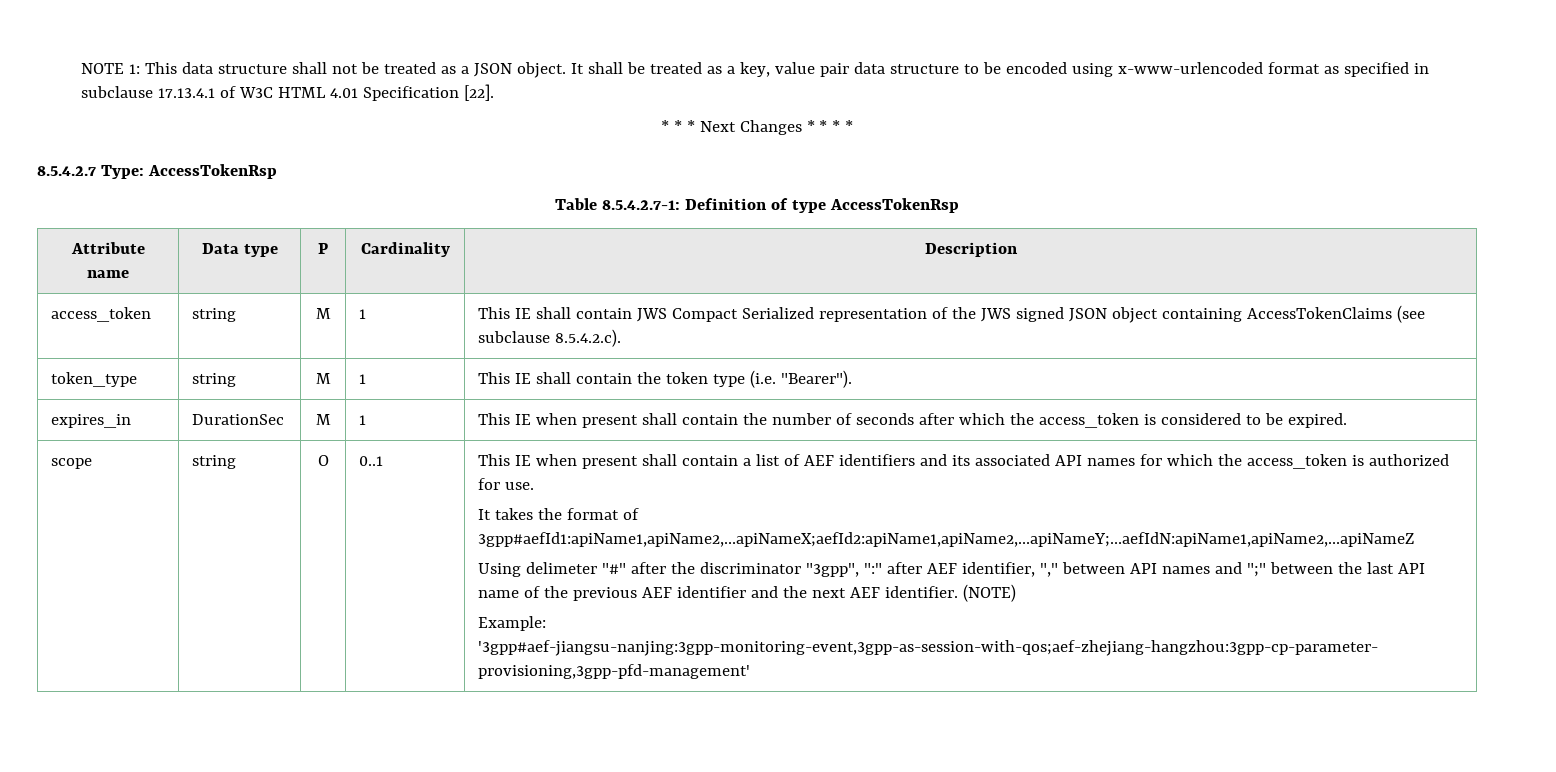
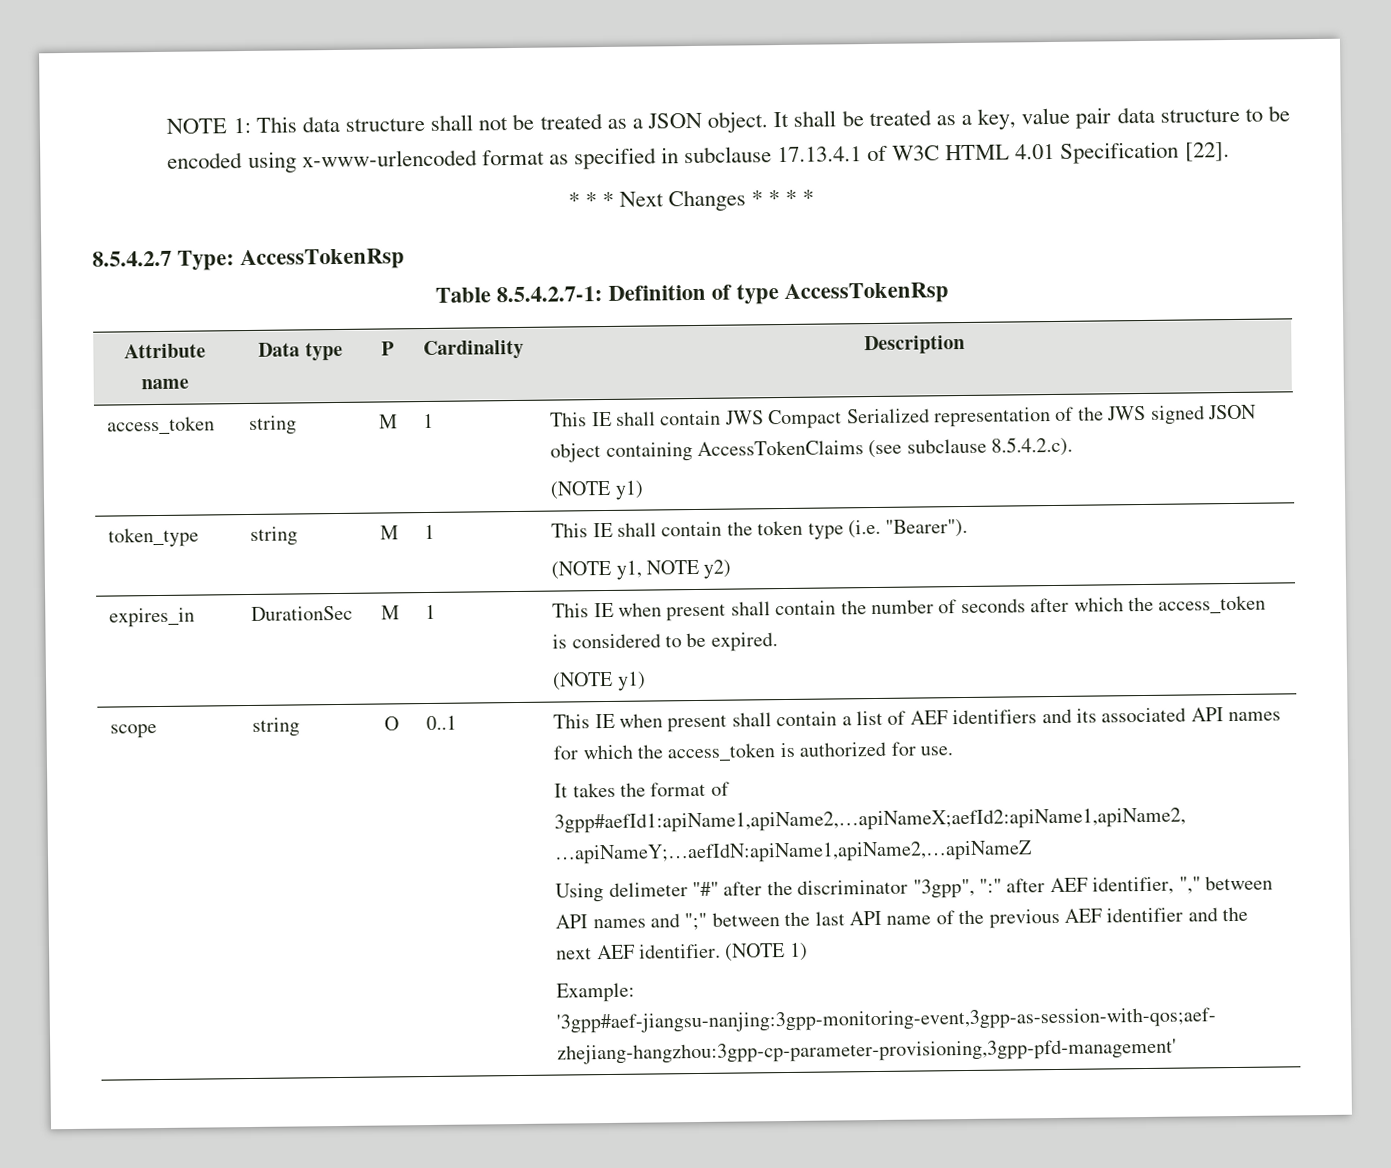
  access_token | string | M | 1 | This IE shall contain JWS Compact Serialized representation of the JWS signed JSON object containing AccessTokenClaims (see subclause 8.5.4.2.c).
+ (NOTE y1)
  token_type | string | M | 1 | This IE shall contain the token type (i.e. "Bearer").
+ (NOTE y1, NOTE y2)
  expires_in | DurationSec | M | 1 | This IE when present shall contain the number of seconds after which the access_token is considered to be expired.
+ (NOTE y1)
- (NOTE)
+ (NOTE 1)

